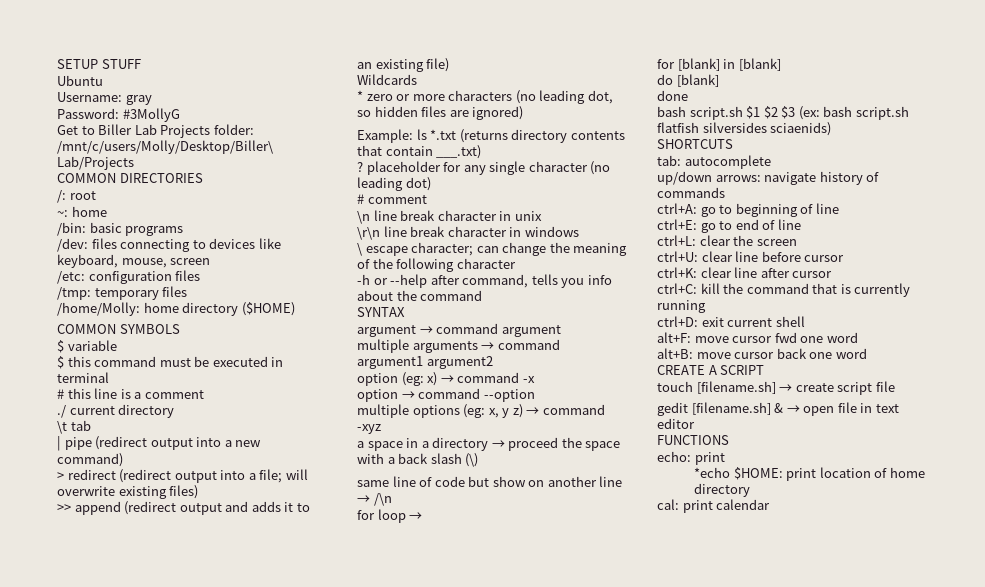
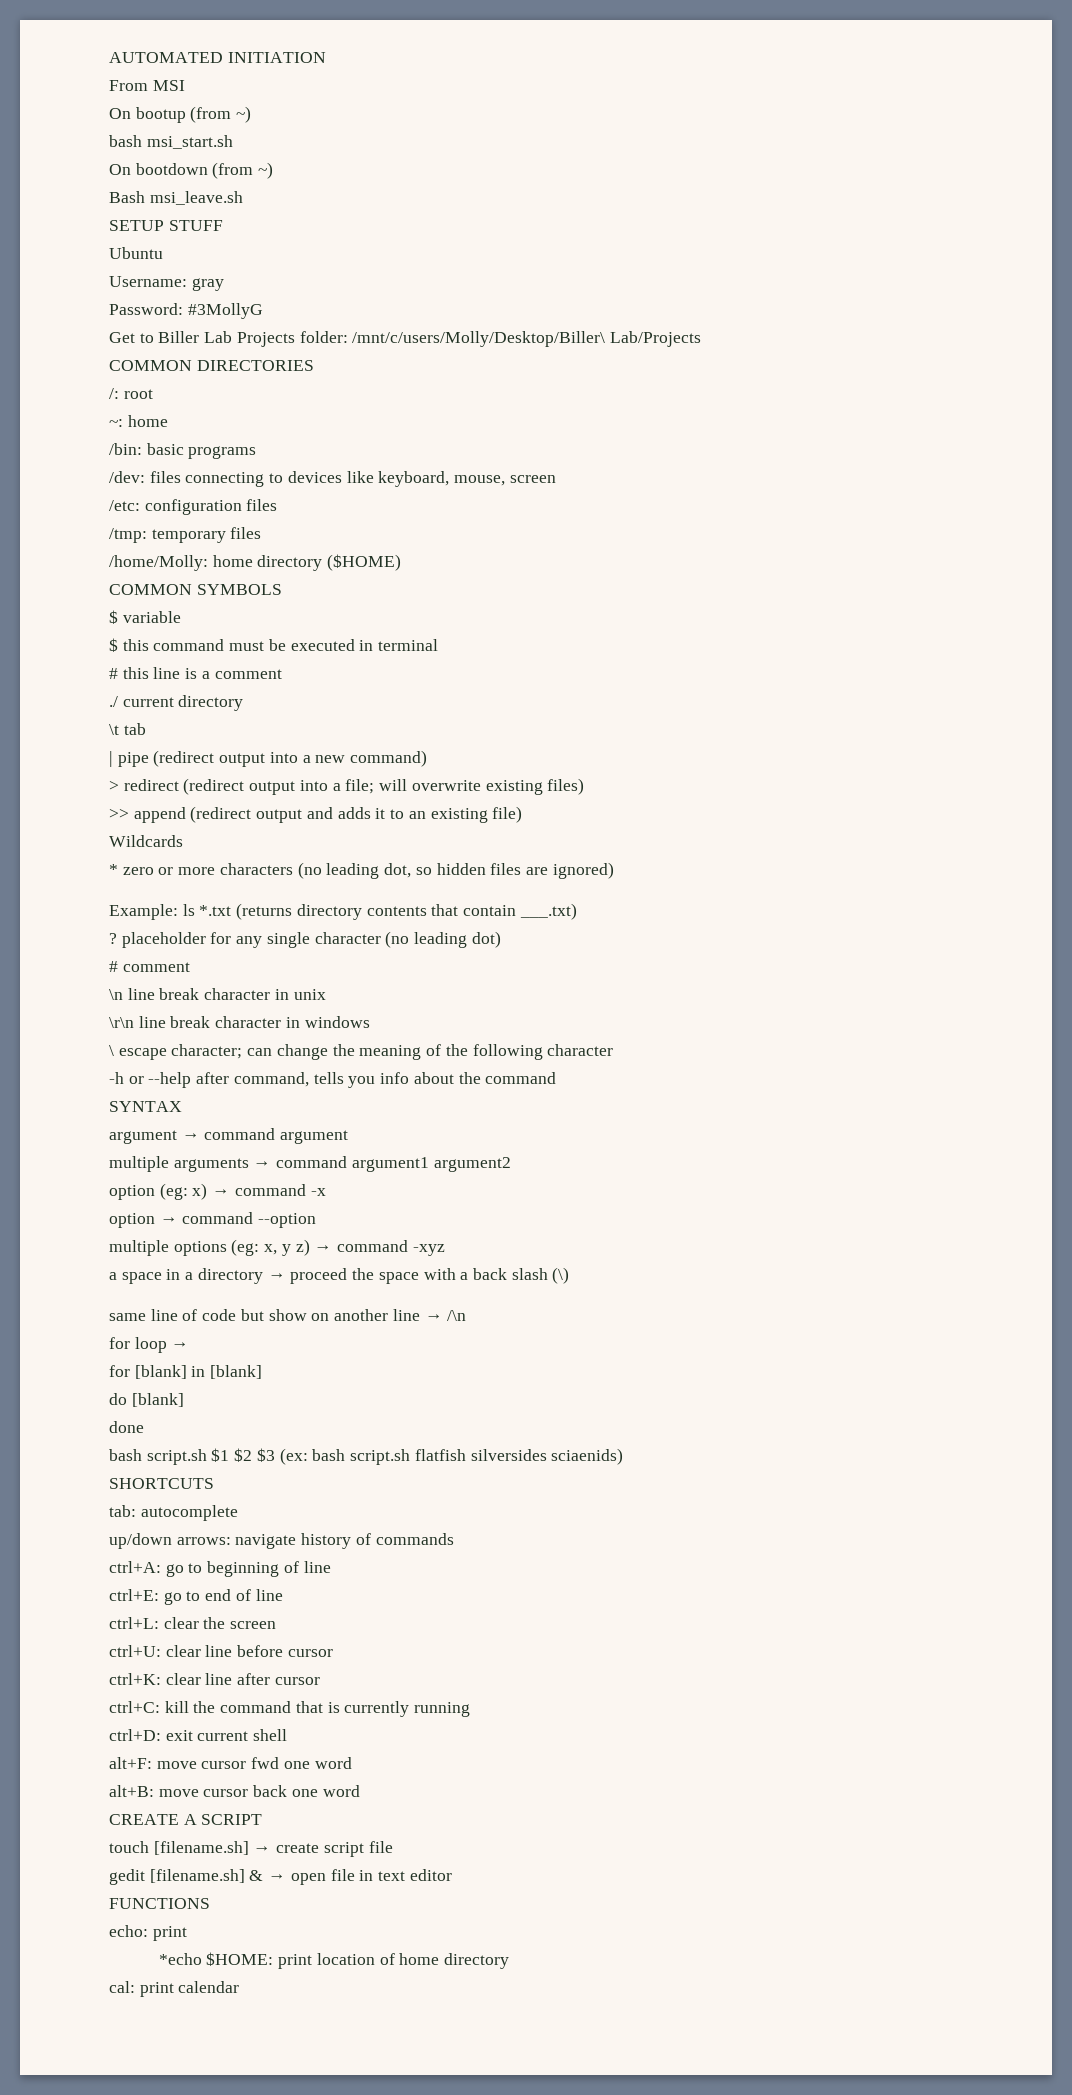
+ AUTOMATED INITIATION
+ From MSI
+ On bootup (from ~)
+ bash msi_start.sh
+ On bootdown (from ~)
+ Bash msi_leave.sh

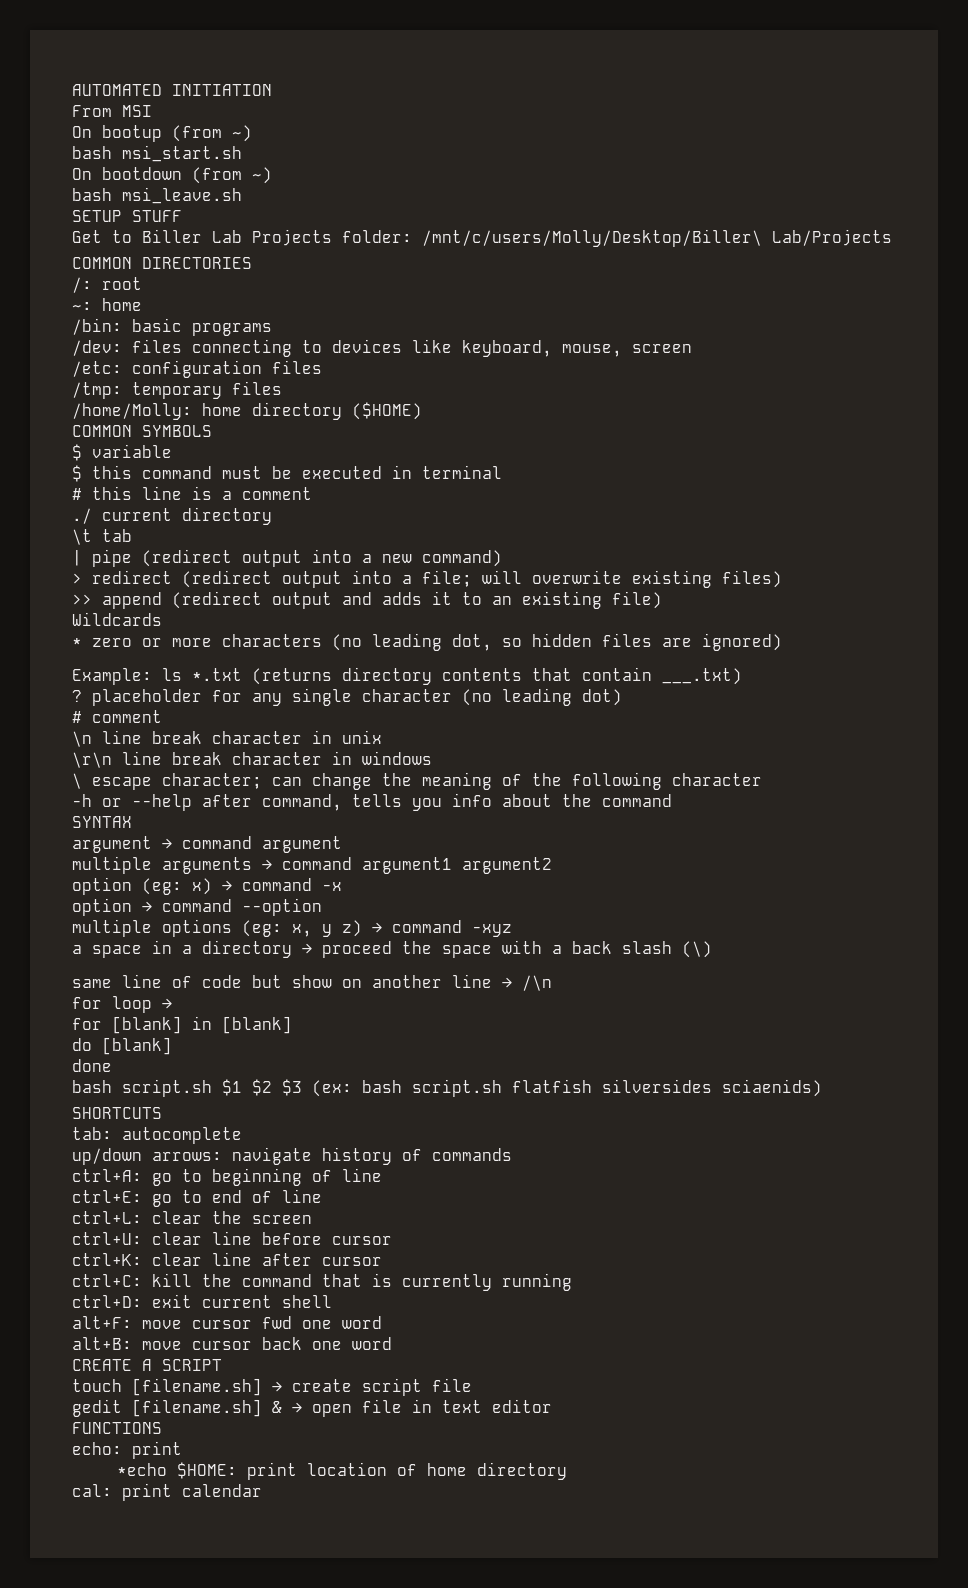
- Bash msi_leave.sh
+ bash msi_leave.sh
- Ubuntu
- Username: gray
- Password: #3MollyG

